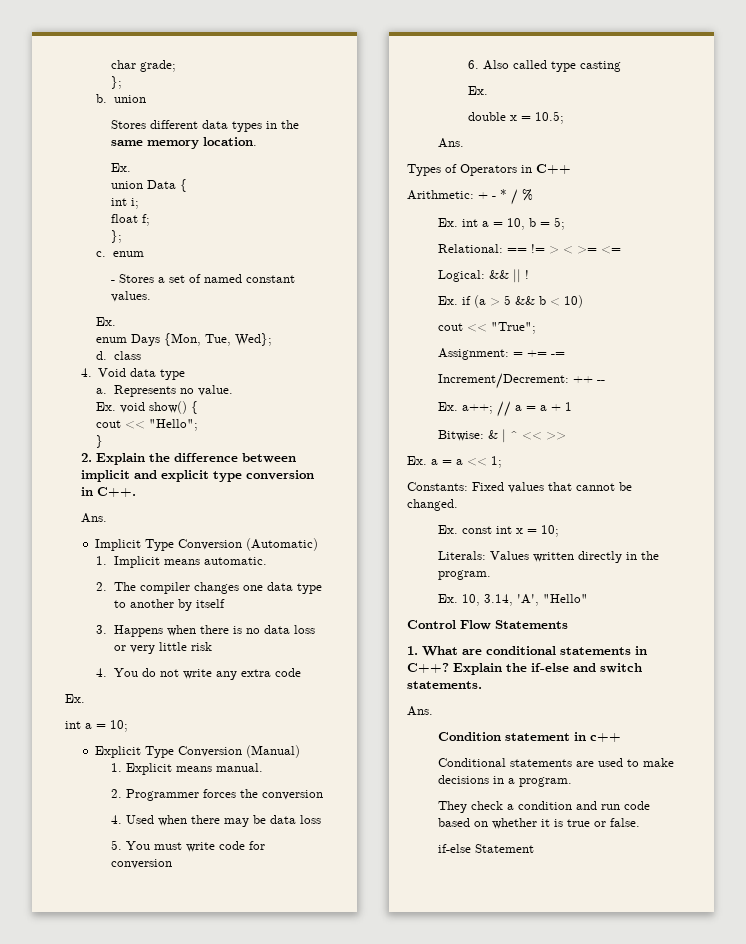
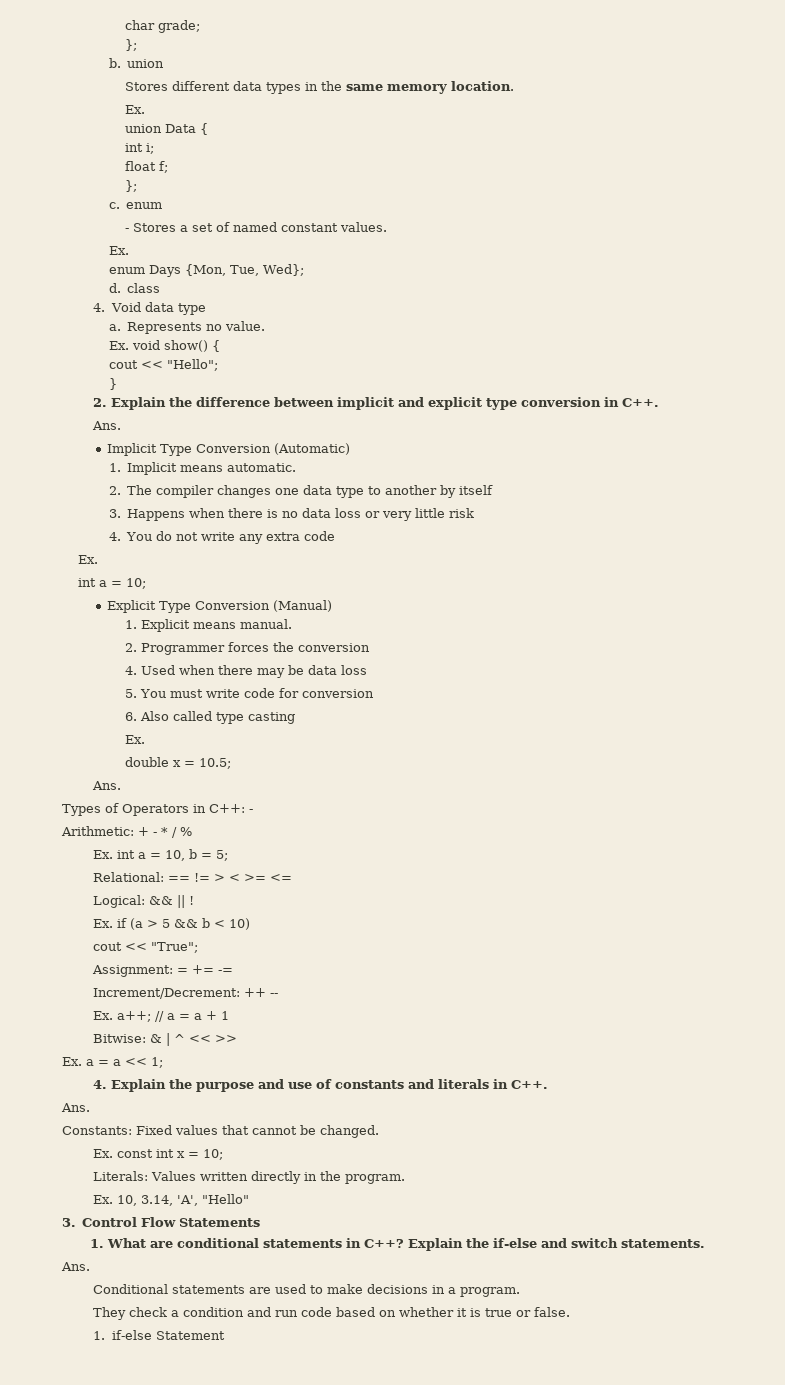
- Types of Operators in C++
+ Types of Operators in C++: -
+ 4. Explain the purpose and use of constants and literals in C++.
+ Ans.
- Control Flow Statements
+ 3. Control Flow Statements
- Condition statement in c++
- if-else Statement
+ 1. if-else Statement

